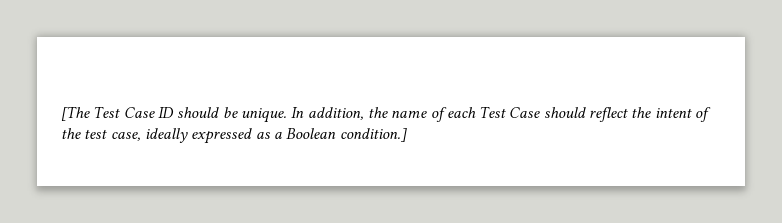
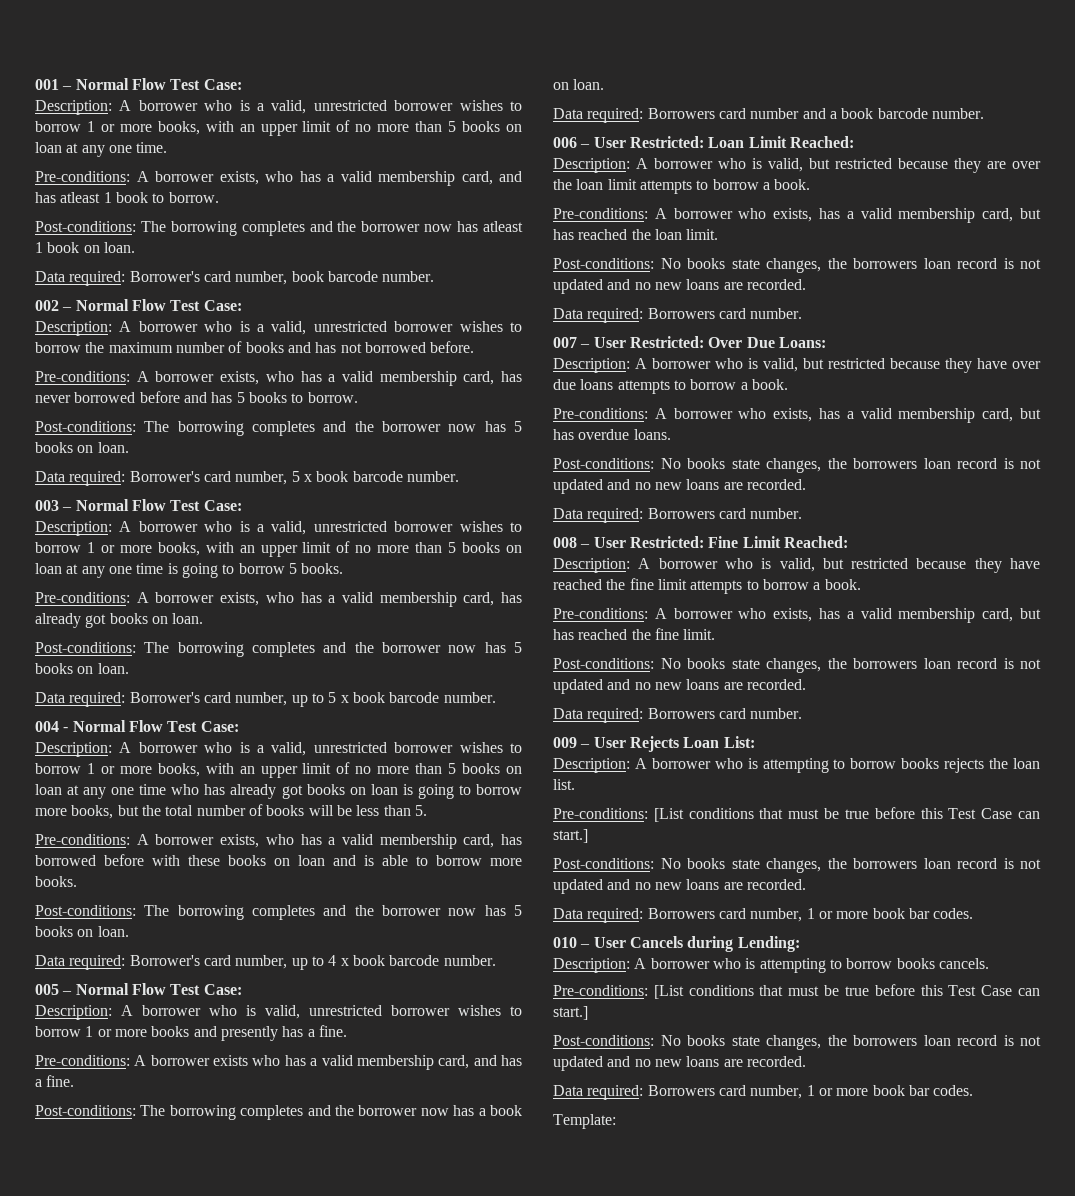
- [The Test Case ID should be unique. In addition, the name of each Test Case should reflect the intent of the test case, ideally expressed as a Boolean condition.]
+ 001 – Normal Flow Test Case:
+ Description: A borrower who is a valid, unrestricted borrower wishes to borrow 1 or more books, with an upper limit of no more than 5 books on loan at any one time.
+ Pre-conditions: A borrower exists, who has a valid membership card, and has atleast 1 book to borrow.
+ Post-conditions: The borrowing completes and the borrower now has atleast 1 book on loan.
+ Data required: Borrower's card number, book barcode number.
+ 002 – Normal Flow Test Case:
+ Description: A borrower who is a valid, unrestricted borrower wishes to borrow the maximum number of books and has not borrowed before.
+ Pre-conditions: A borrower exists, who has a valid membership card, has never borrowed before and has 5 books to borrow.
+ Post-conditions: The borrowing completes and the borrower now has 5 books on loan.
+ Data required: Borrower's card number, 5 x book barcode number.
+ 003 – Normal Flow Test Case:
+ Description: A borrower who is a valid, unrestricted borrower wishes to borrow 1 or more books, with an upper limit of no more than 5 books on loan at any one time is going to borrow 5 books.
+ Pre-conditions: A borrower exists, who has a valid membership card, has already got books on loan.
+ Post-conditions: The borrowing completes and the borrower now has 5 books on loan.
+ Data required: Borrower's card number, up to 5 x book barcode number.
+ 004 - Normal Flow Test Case:
+ Description: A borrower who is a valid, unrestricted borrower wishes to borrow 1 or more books, with an upper limit of no more than 5 books on loan at any one time who has already got books on loan is going to borrow more books, but the total number of books will be less than 5.
+ Pre-conditions: A borrower exists, who has a valid membership card, has borrowed before with these books on loan and is able to borrow more books.
+ Post-conditions: The borrowing completes and the borrower now has 5 books on loan.
+ Data required: Borrower's card number, up to 4 x book barcode number.
+ 005 – Normal Flow Test Case:
+ Description: A borrower who is valid, unrestricted borrower wishes to borrow 1 or more books and presently has a fine.
+ Pre-conditions: A borrower exists who has a valid membership card, and has a fine.
+ Post-conditions: The borrowing completes and the borrower now has a book on loan.
+ Data required: Borrowers card number and a book barcode number.
+ 006 – User Restricted: Loan Limit Reached:
+ Description: A borrower who is valid, but restricted because they are over the loan limit attempts to borrow a book.
+ Pre-conditions: A borrower who exists, has a valid membership card, but has reached the loan limit.
+ Post-conditions: No books state changes, the borrowers loan record is not updated and no new loans are recorded.
+ Data required: Borrowers card number.
+ 007 – User Restricted: Over Due Loans:
+ Description: A borrower who is valid, but restricted because they have over due loans attempts to borrow a book.
+ Pre-conditions: A borrower who exists, has a valid membership card, but has overdue loans.
+ Post-conditions: No books state changes, the borrowers loan record is not updated and no new loans are recorded.
+ Data required: Borrowers card number.
+ 008 – User Restricted: Fine Limit Reached:
+ Description: A borrower who is valid, but restricted because they have reached the fine limit attempts to borrow a book.
+ Pre-conditions: A borrower who exists, has a valid membership card, but has reached the fine limit.
+ Post-conditions: No books state changes, the borrowers loan record is not updated and no new loans are recorded.
+ Data required: Borrowers card number.
+ 009 – User Rejects Loan List:
+ Description: A borrower who is attempting to borrow books rejects the loan list.
+ Pre-conditions: [List conditions that must be true before this Test Case can start.]
+ Post-conditions: No books state changes, the borrowers loan record is not updated and no new loans are recorded.
+ Data required: Borrowers card number, 1 or more book bar codes.
+ 010 – User Cancels during Lending:
+ Description: A borrower who is attempting to borrow books cancels.
+ Pre-conditions: [List conditions that must be true before this Test Case can start.]
+ Post-conditions: No books state changes, the borrowers loan record is not updated and no new loans are recorded.
+ Data required: Borrowers card number, 1 or more book bar codes.
+ Template:

